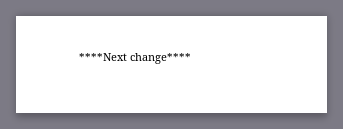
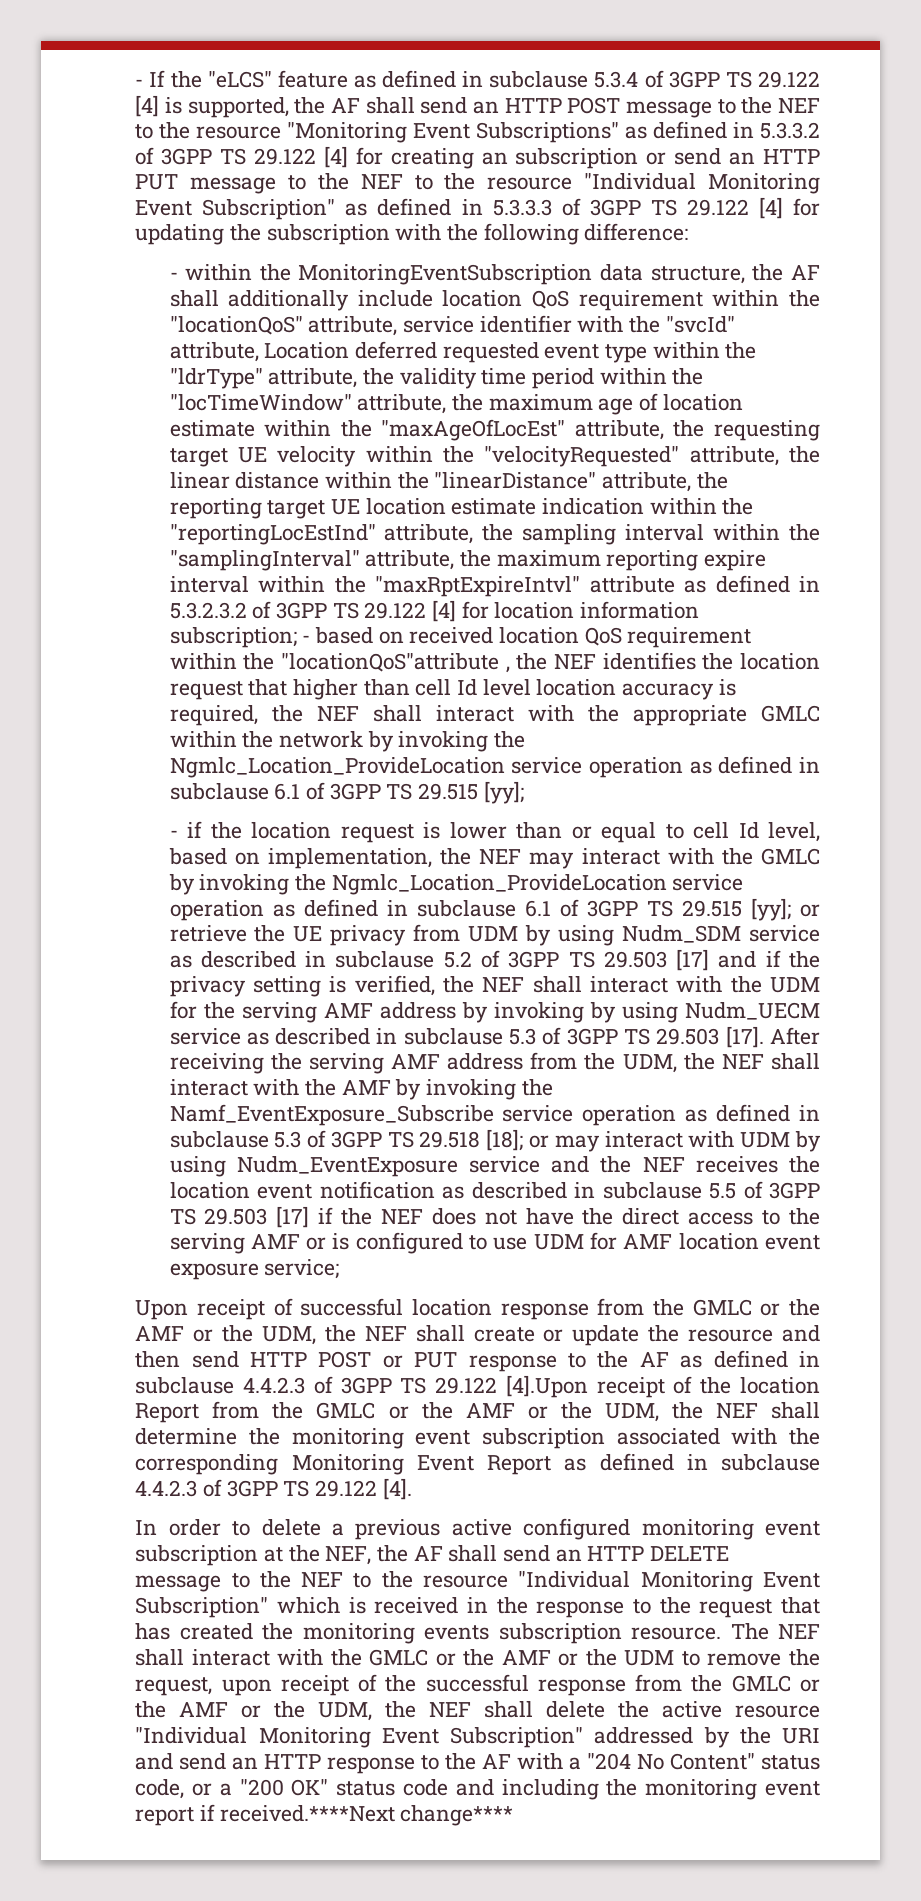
- ****Next change****
+ - If the "eLCS" feature as defined in subclause 5.3.4 of 3GPP TS 29.122 [4] is supported, the AF shall send an HTTP POST message to the NEF to the resource "Monitoring Event Subscriptions" as defined in 5.3.3.2 of 3GPP TS 29.122 [4] for creating an subscription or send an HTTP PUT message to the NEF to the resource "Individual Monitoring Event Subscription" as defined in 5.3.3.3 of 3GPP TS 29.122 [4] for updating the subscription with the following difference:
+ - within the MonitoringEventSubscription data structure, the AF shall additionally include location QoS requirement within the "locationQoS" attribute, service identifier with the "svcId" attribute, Location deferred requested event type within the "ldrType" attribute, the validity time period within the "locTimeWindow" attribute, the maximum age of location estimate within the "maxAgeOfLocEst" attribute, the requesting target UE velocity within the "velocityRequested" attribute, the linear distance within the "linearDistance" attribute, the reporting target UE location estimate indication within the "reportingLocEstInd" attribute, the sampling interval within the "samplingInterval" attribute, the maximum reporting expire interval within the "maxRptExpireIntvl" attribute as defined in 5.3.2.3.2 of 3GPP TS 29.122 [4] for location information subscription; - based on received location QoS requirement within the "locationQoS"attribute , the NEF identifies the location request that higher than cell Id level location accuracy is required, the NEF shall interact with the appropriate GMLC within the network by invoking the Ngmlc_Location_ProvideLocation service operation as defined in subclause 6.1 of 3GPP TS 29.515 [yy];
+ - if the location request is lower than or equal to cell Id level, based on implementation, the NEF may interact with the GMLC by invoking the Ngmlc_Location_ProvideLocation service operation as defined in subclause 6.1 of 3GPP TS 29.515 [yy]; or retrieve the UE privacy from UDM by using Nudm_SDM service as described in subclause 5.2 of 3GPP TS 29.503 [17] and if the privacy setting is verified, the NEF shall interact with the UDM for the serving AMF address by invoking by using Nudm_UECM service as described in subclause 5.3 of 3GPP TS 29.503 [17]. After receiving the serving AMF address from the UDM, the NEF shall interact with the AMF by invoking the Namf_EventExposure_Subscribe service operation as defined in subclause 5.3 of 3GPP TS 29.518 [18]; or may interact with UDM by using Nudm_EventExposure service and the NEF receives the location event notification as described in subclause 5.5 of 3GPP TS 29.503 [17] if the NEF does not have the direct access to the serving AMF or is configured to use UDM for AMF location event exposure service;
+ Upon receipt of successful location response from the GMLC or the AMF or the UDM, the NEF shall create or update the resource and then send HTTP POST or PUT response to the AF as defined in subclause 4.4.2.3 of 3GPP TS 29.122 [4].Upon receipt of the location Report from the GMLC or the AMF or the UDM, the NEF shall determine the monitoring event subscription associated with the corresponding Monitoring Event Report as defined in subclause 4.4.2.3 of 3GPP TS 29.122 [4].
+ In order to delete a previous active configured monitoring event subscription at the NEF, the AF shall send an HTTP DELETE message to the NEF to the resource "Individual Monitoring Event Subscription" which is received in the response to the request that has created the monitoring events subscription resource. The NEF shall interact with the GMLC or the AMF or the UDM to remove the request, upon receipt of the successful response from the GMLC or the AMF or the UDM, the NEF shall delete the active resource "Individual Monitoring Event Subscription" addressed by the URI and send an HTTP response to the AF with a "204 No Content" status code, or a "200 OK" status code and including the monitoring event report if received.****Next change****

